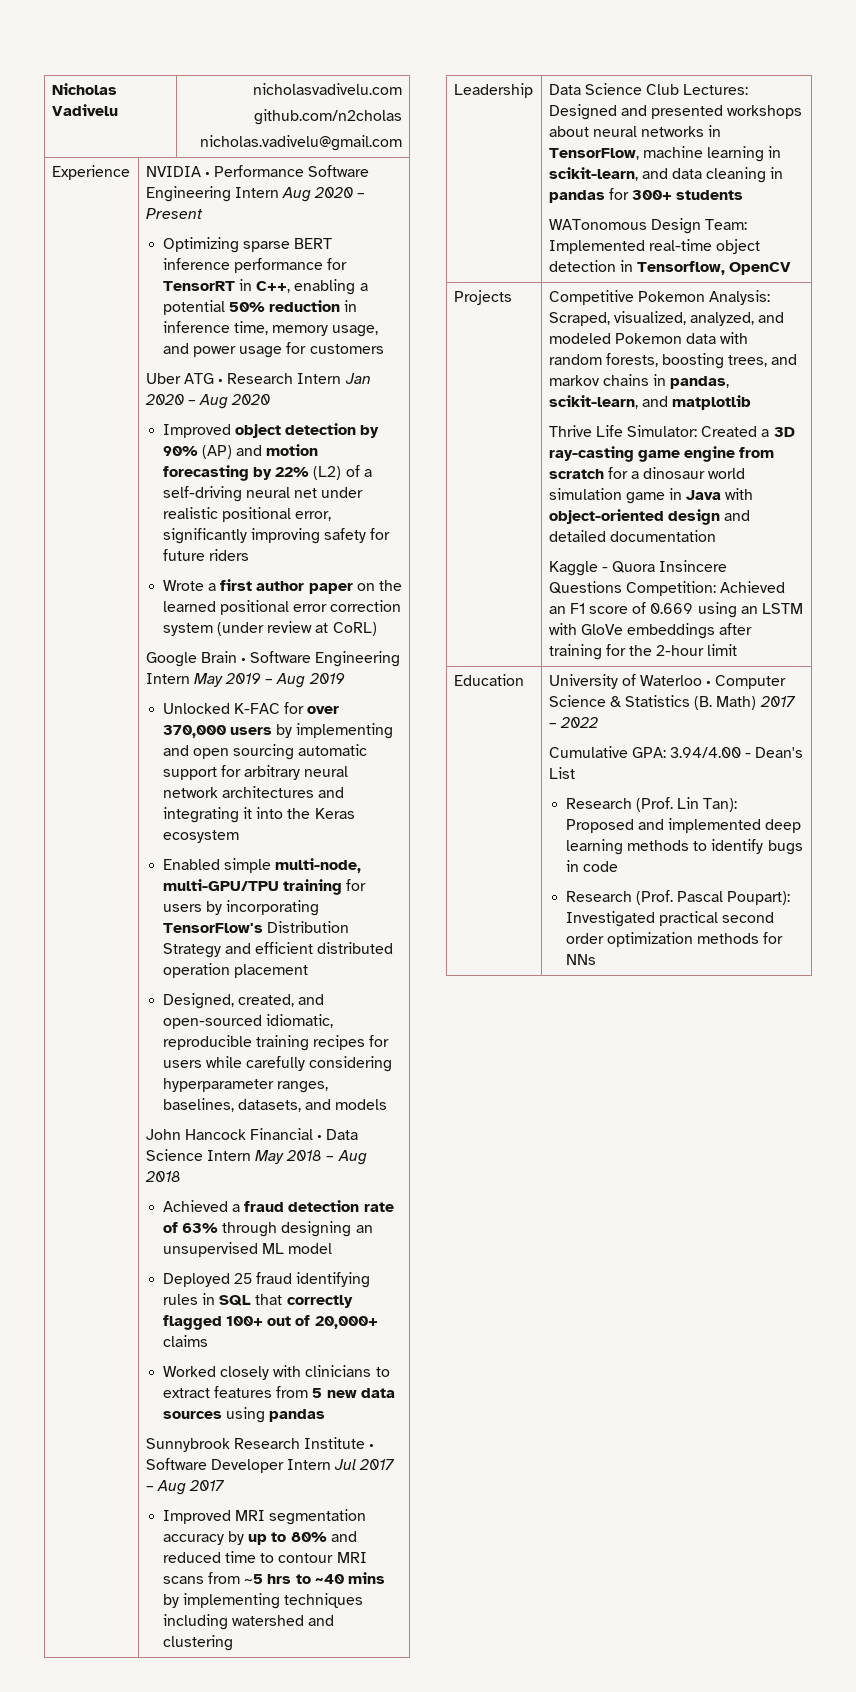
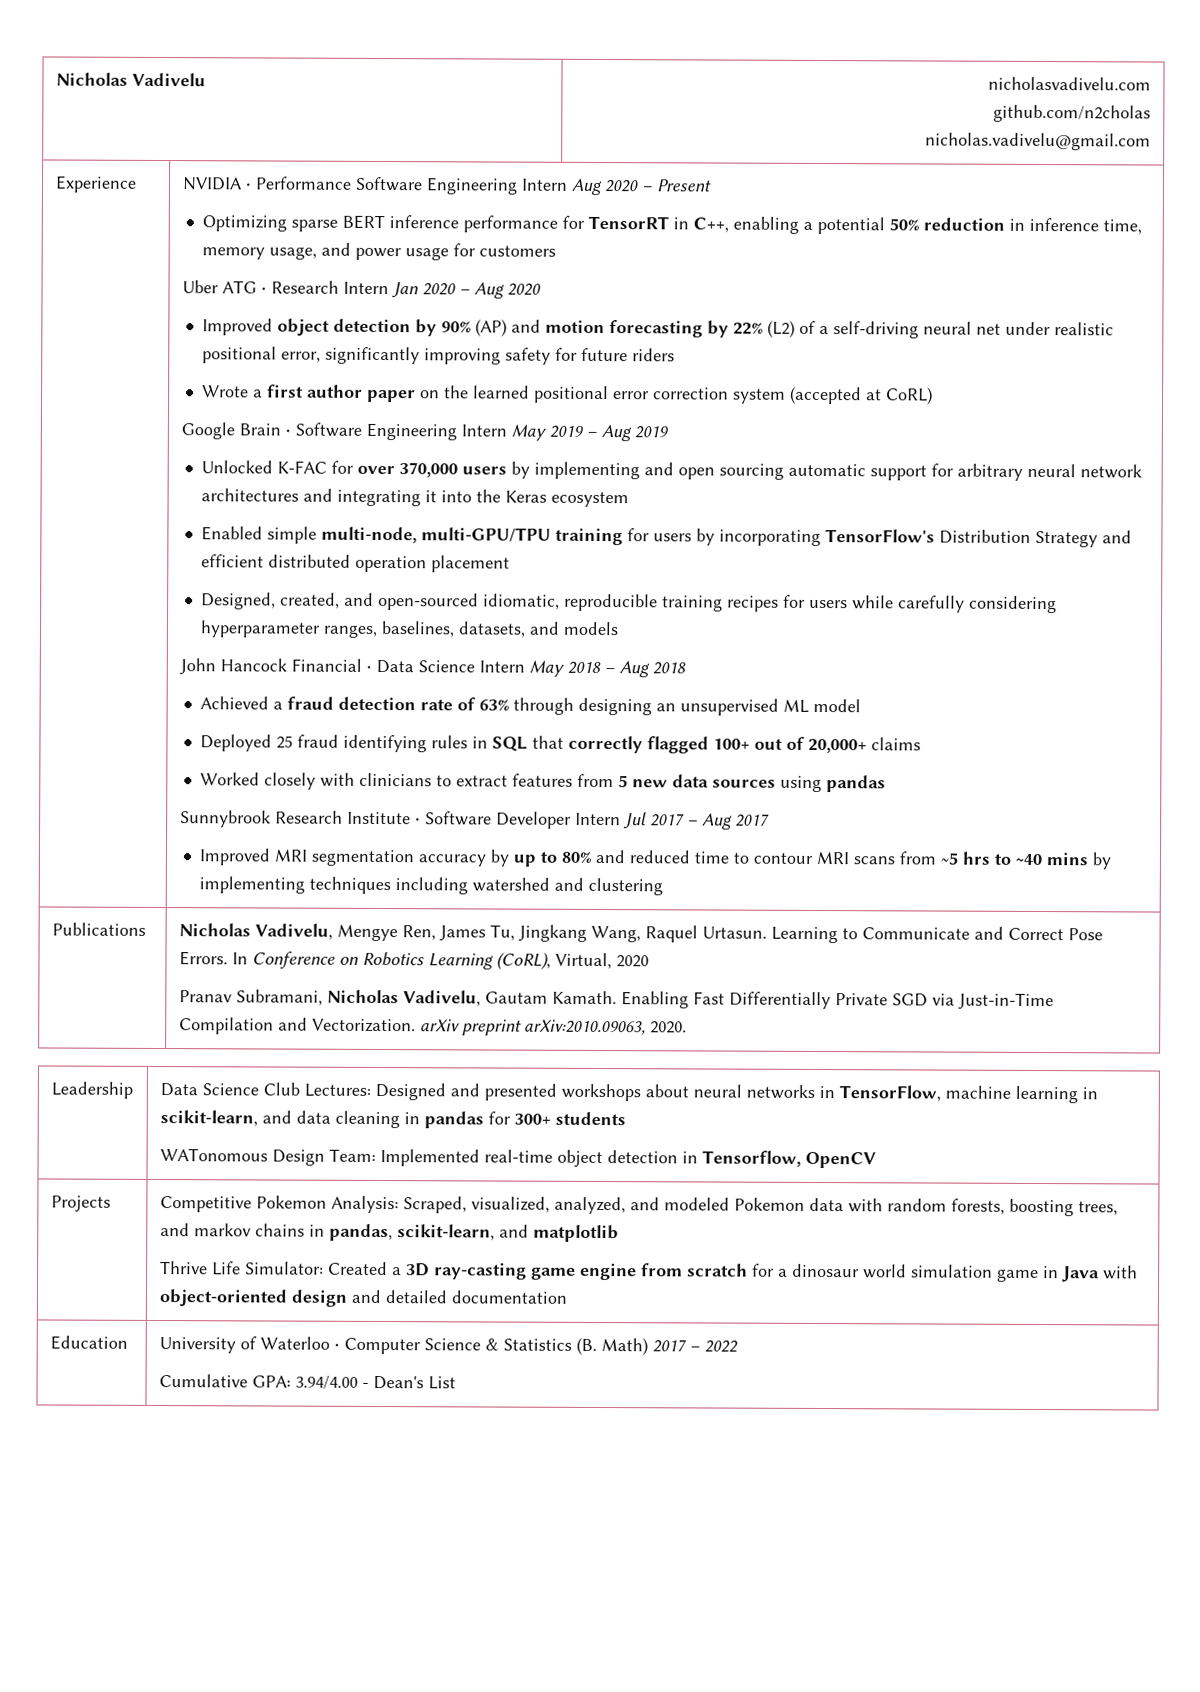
- Wrote a first author paper on the learned positional error correction system (under review at CoRL)
+ Wrote a first author paper on the learned positional error correction system (accepted at CoRL)
+ Publications | Nicholas Vadivelu, Mengye Ren, James Tu, Jingkang Wang, Raquel Urtasun. Learning to Communicate and Correct Pose Errors. In Conference on Robotics Learning (CoRL), Virtual, 2020
+ Pranav Subramani, Nicholas Vadivelu, Gautam Kamath. Enabling Fast Differentially Private SGD via Just-in-Time Compilation and Vectorization. arXiv preprint arXiv:2010.09063, 2020.
- Kaggle - Quora Insincere Questions Competition: Achieved an F1 score of 0.669 using an LSTM with GloVe embeddings after training for the 2-hour limit
- Research (Prof. Lin Tan): Proposed and implemented deep learning methods to identify bugs in code
- Research (Prof. Pascal Poupart): Investigated practical second order optimization methods for NNs

